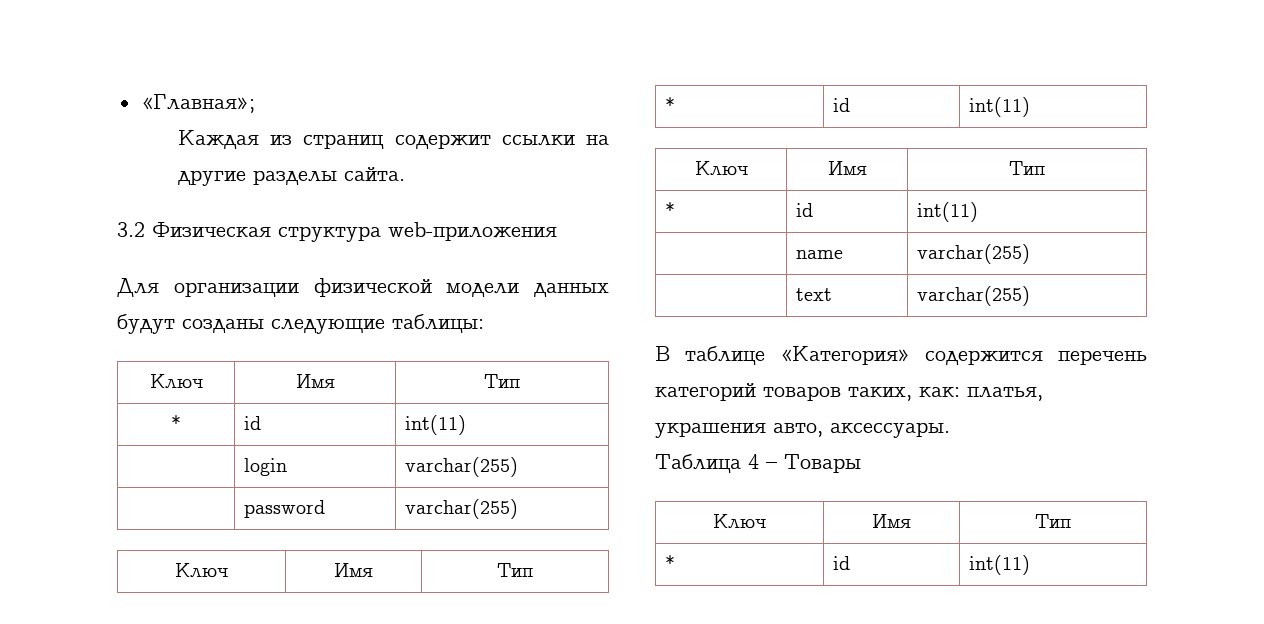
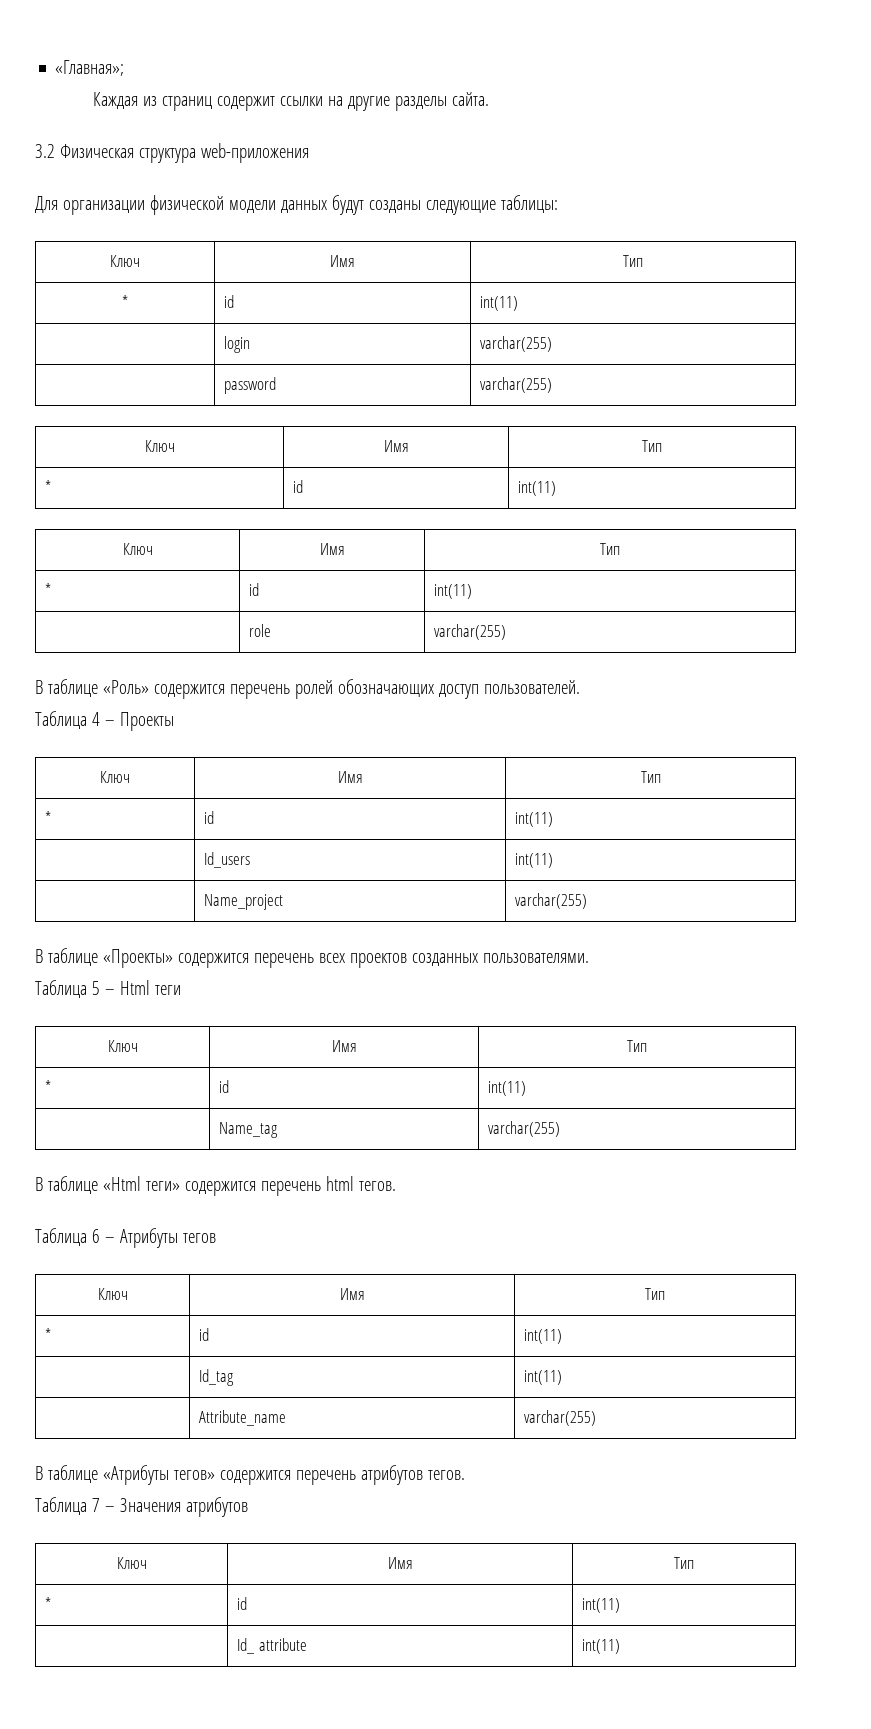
- | name | varchar(255)
- | text | varchar(255)
- В таблице «Категория» содержится перечень категорий товаров таких, как: платья, украшения авто, аксессуары.
+ | role | varchar(255)
+ В таблице «Роль» содержится перечень ролей обозначающих доступ пользователей.
- Таблица 4 – Товары
+ Таблица 4 – Проекты
  Ключ | Имя | Тип
  * | id | int(11)
+ | Id_users | int(11)
+ | Name_project | varchar(255)
+ В таблице «Проекты» содержится перечень всех проектов созданных пользователями.
+ Таблица 5 – Html теги
+ Ключ | Имя | Тип
+ * | id | int(11)
+ | Name_tag | varchar(255)
+ В таблице «Html теги» содержится перечень html тегов.
+ Таблица 6 – Атрибуты тегов
+ Ключ | Имя | Тип
+ * | id | int(11)
+ | Id_tag | int(11)
+ | Attribute_name | varchar(255)
+ В таблице «Атрибуты тегов» содержится перечень атрибутов тегов.
+ Таблица 7 – Значения атрибутов
+ Ключ | Имя | Тип
+ * | id | int(11)
+ | Id_ attribute | int(11)

